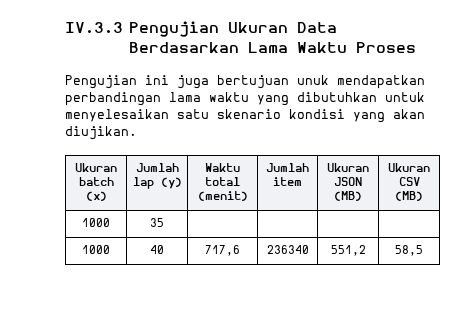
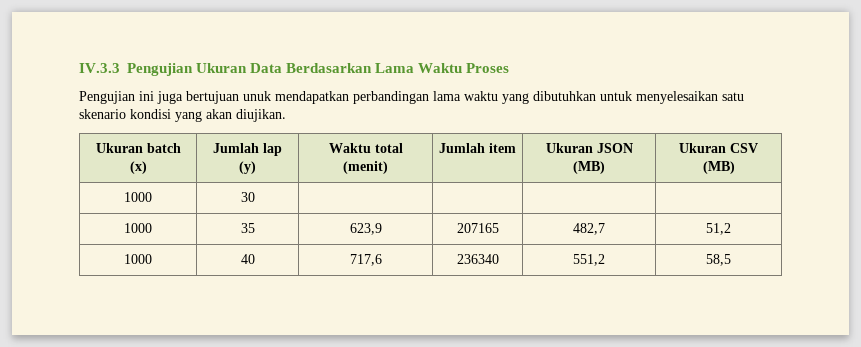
- 1000 | 35 | | | |
+ 1000 | 30 | | | |
+ 1000 | 35 | 623,9 | 207165 | 482,7 | 51,2

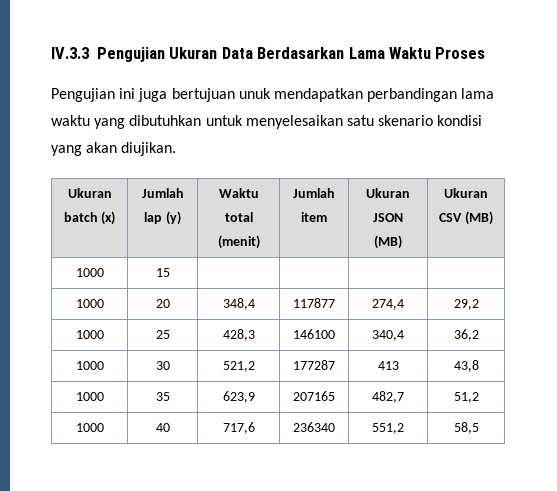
- 1000 | 30 | | | |
+ 1000 | 15 | | | |
+ 1000 | 20 | 348,4 | 117877 | 274,4 | 29,2
+ 1000 | 25 | 428,3 | 146100 | 340,4 | 36,2
+ 1000 | 30 | 521,2 | 177287 | 413 | 43,8

